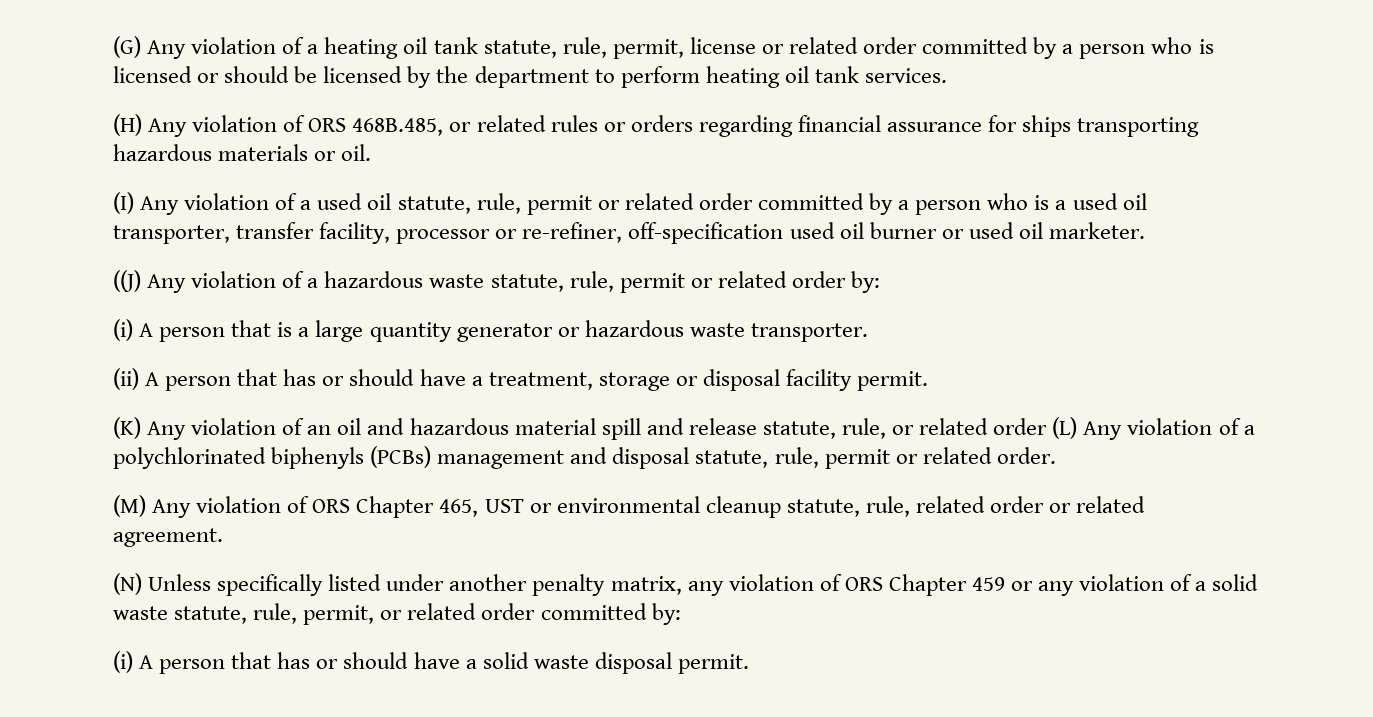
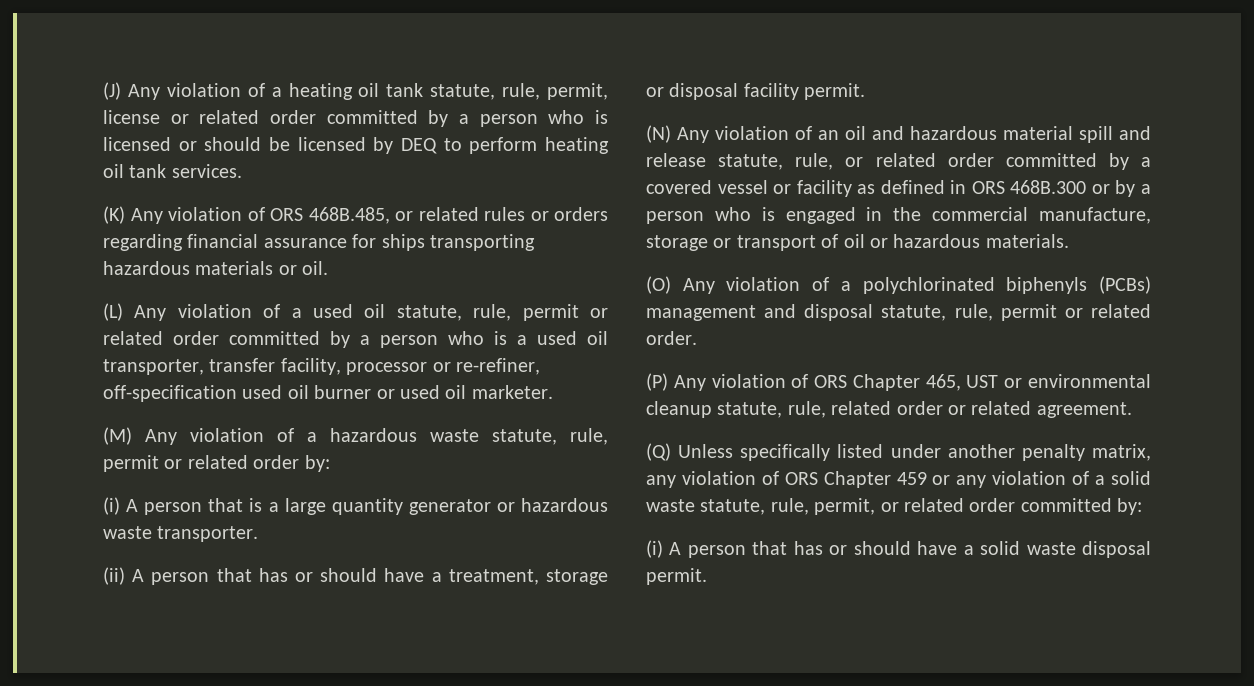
- (G) Any violation of a heating oil tank statute, rule, permit, license or related order committed by a person who is licensed or should be licensed by the department to perform heating oil tank services.
+ (J) Any violation of a heating oil tank statute, rule, permit, license or related order committed by a person who is licensed or should be licensed by DEQ to perform heating oil tank services.
- (H) Any violation of ORS 468B.485, or related rules or orders regarding financial assurance for ships transporting hazardous materials or oil.
+ (K) Any violation of ORS 468B.485, or related rules or orders regarding financial assurance for ships transporting hazardous materials or oil.
- (I) Any violation of a used oil statute, rule, permit or related order committed by a person who is a used oil transporter, transfer facility, processor or re-refiner, off-specification used oil burner or used oil marketer.
+ (L) Any violation of a used oil statute, rule, permit or related order committed by a person who is a used oil transporter, transfer facility, processor or re-refiner, off-specification used oil burner or used oil marketer.
- ((J) Any violation of a hazardous waste statute, rule, permit or related order by:
+ (M) Any violation of a hazardous waste statute, rule, permit or related order by:
- (K) Any violation of an oil and hazardous material spill and release statute, rule, or related order (L) Any violation of a polychlorinated biphenyls (PCBs) management and disposal statute, rule, permit or related order.
+ (N) Any violation of an oil and hazardous material spill and release statute, rule, or related order committed by a covered vessel or facility as defined in ORS 468B.300 or by a person who is engaged in the commercial manufacture, storage or transport of oil or hazardous materials.
+ (O) Any violation of a polychlorinated biphenyls (PCBs) management and disposal statute, rule, permit or related order.
- (M) Any violation of ORS Chapter 465, UST or environmental cleanup statute, rule, related order or related agreement.
+ (P) Any violation of ORS Chapter 465, UST or environmental cleanup statute, rule, related order or related agreement.
- (N) Unless specifically listed under another penalty matrix, any violation of ORS Chapter 459 or any violation of a solid waste statute, rule, permit, or related order committed by:
+ (Q) Unless specifically listed under another penalty matrix, any violation of ORS Chapter 459 or any violation of a solid waste statute, rule, permit, or related order committed by:

